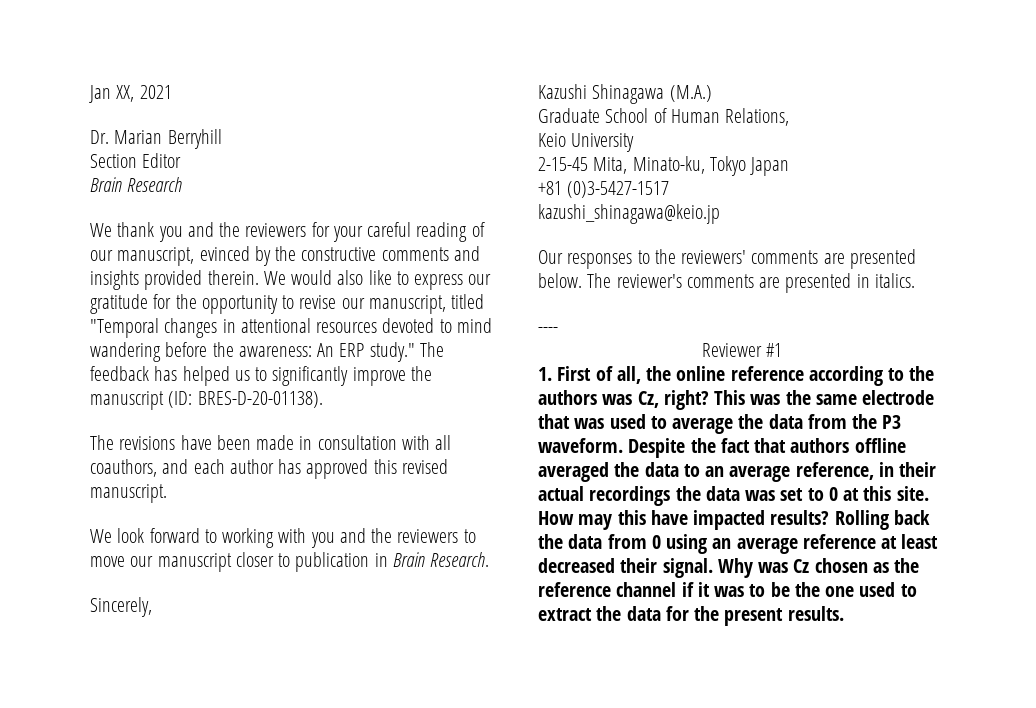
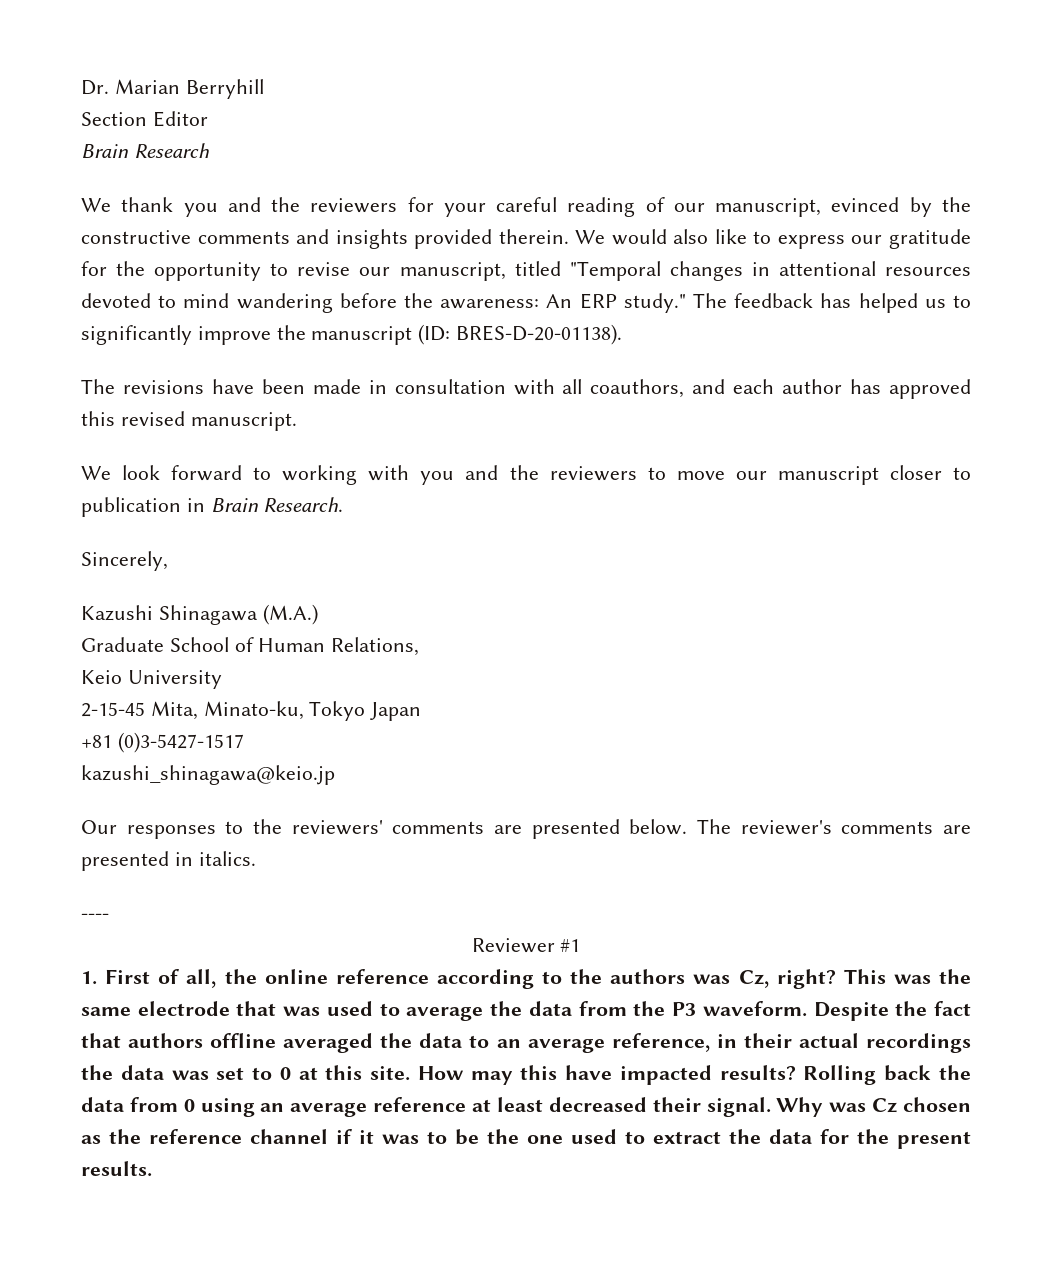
- Jan XX, 2021

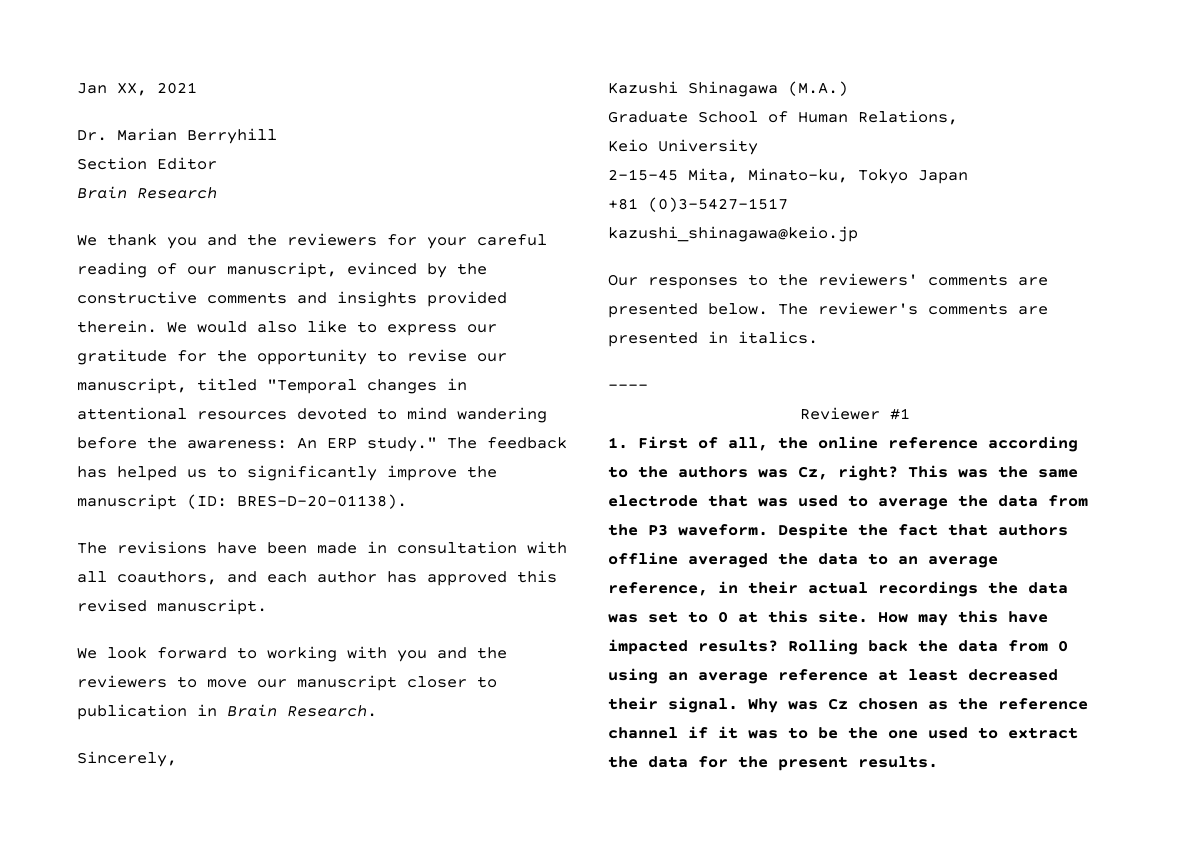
+ Jan XX, 2021

